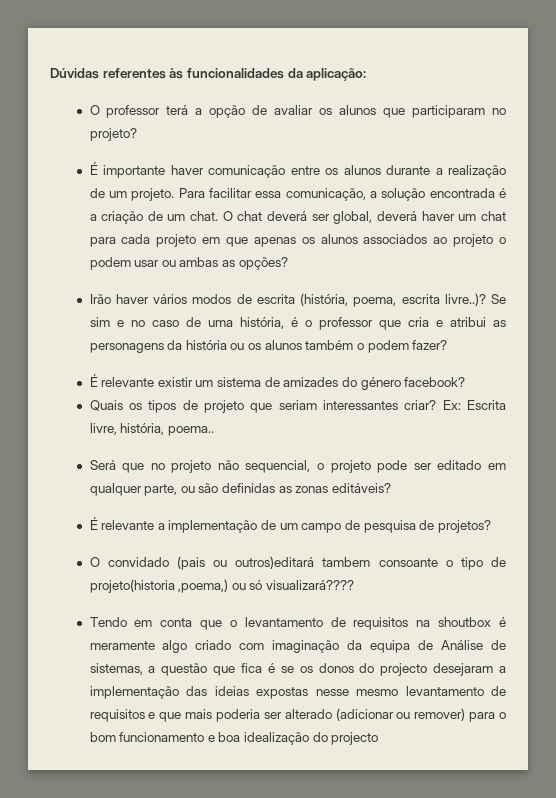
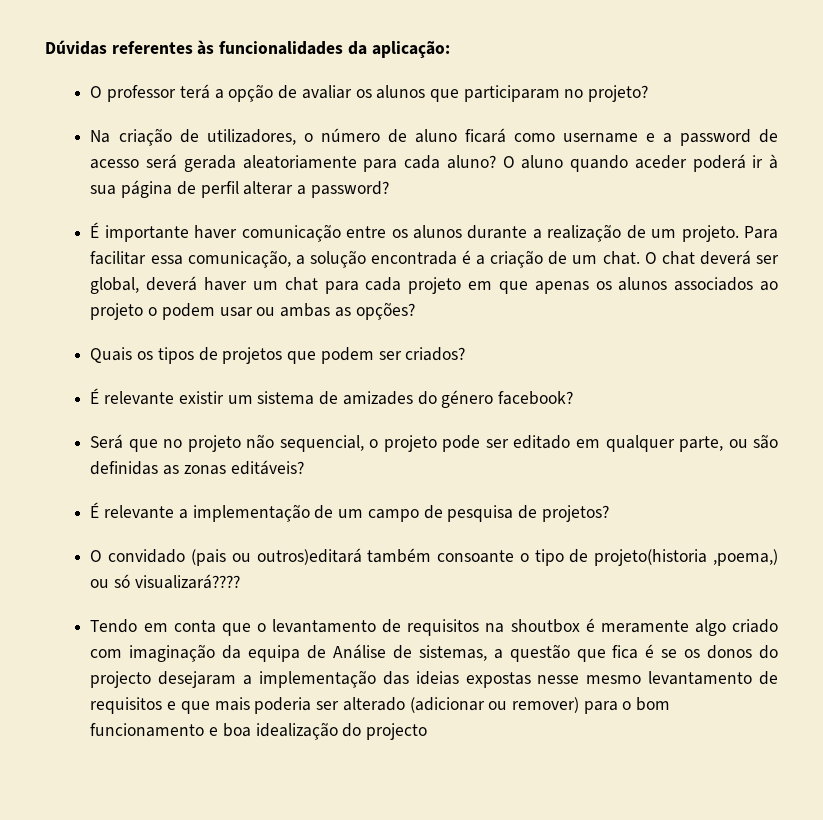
+ Na criação de utilizadores, o número de aluno ficará como username e a password de acesso será gerada aleatoriamente para cada aluno? O aluno quando aceder poderá ir à sua página de perfil alterar a password?
- Irão haver vários modos de escrita (história, poema, escrita livre..)? Se sim e no caso de uma história, é o professor que cria e atribui as personagens da história ou os alunos também o podem fazer?
+ Quais os tipos de projetos que podem ser criados?
- Quais os tipos de projeto que seriam interessantes criar? Ex: Escrita livre, história, poema..
- O convidado (pais ou outros)editará tambem consoante o tipo de projeto(historia ,poema,) ou só visualizará????
+ O convidado (pais ou outros)editará também consoante o tipo de projeto(historia ,poema,) ou só visualizará????

